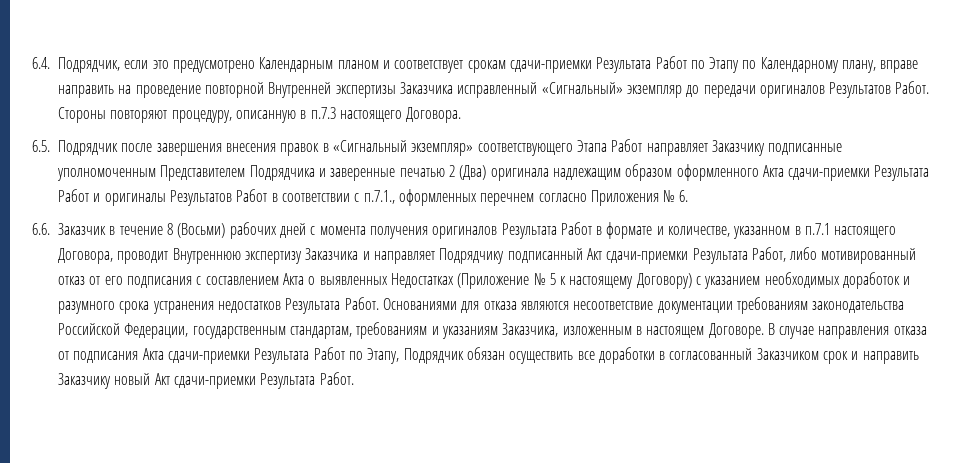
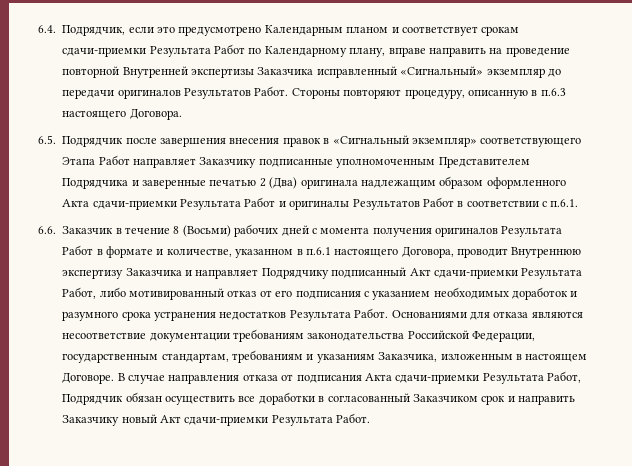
- 6.4. Подрядчик, если это предусмотрено Календарным планом и соответствует срокам сдачи-приемки Результата Работ по Этапу по Календарному плану, вправе направить на проведение повторной Внутренней экспертизы Заказчика исправленный «Сигнальный» экземпляр до передачи оригиналов Результатов Работ.
+ 6.4. Подрядчик, если это предусмотрено Календарным планом и соответствует срокам сдачи-приемки Результата Работ по Календарному плану, вправе направить на проведение повторной Внутренней экспертизы Заказчика исправленный «Сигнальный» экземпляр до передачи оригиналов Результатов Работ.
- Стороны повторяют процедуру, описанную в п.7.3 настоящего Договора.
+ Стороны повторяют процедуру, описанную в п.6.3 настоящего Договора.
- 6.5. Подрядчик после завершения внесения правок в «Сигнальный экземпляр» соответствующего Этапа Работ направляет Заказчику подписанные уполномоченным Представителем Подрядчика и заверенные печатью 2 (Два) оригинала надлежащим образом оформленного Акта сдачи-приемки Результата Работ и оригиналы Результатов Работ в соответствии с п.7.1., оформленных перечнем согласно Приложения № 6.
+ 6.5. Подрядчик после завершения внесения правок в «Сигнальный экземпляр» соответствующего Этапа Работ направляет Заказчику подписанные уполномоченным Представителем Подрядчика и заверенные печатью 2 (Два) оригинала надлежащим образом оформленного Акта сдачи-приемки Результата Работ и оригиналы Результатов Работ в соответствии с п.6.1.
- 6.6. Заказчик в течение 8 (Восьми) рабочих дней с момента получения оригиналов Результата Работ в формате и количестве, указанном в п.7.1 настоящего Договора, проводит Внутреннюю экспертизу Заказчика и направляет Подрядчику подписанный Акт сдачи-приемки Результата Работ, либо мотивированный отказ от его подписания с составлением Акта о выявленных Недостатках (Приложение № 5 к настоящему Договору) с указанием необходимых доработок и разумного срока устранения недостатков Результата Работ.
+ 6.6. Заказчик в течение 8 (Восьми) рабочих дней с момента получения оригиналов Результата Работ в формате и количестве, указанном в п.6.1 настоящего Договора, проводит Внутреннюю экспертизу Заказчика и направляет Подрядчику подписанный Акт сдачи-приемки Результата Работ, либо мотивированный отказ от его подписания с указанием необходимых доработок и разумного срока устранения недостатков Результата Работ.
- В случае направления отказа от подписания Акта сдачи-приемки Результата Работ по Этапу, Подрядчик обязан осуществить все доработки в согласованный Заказчиком срок и направить Заказчику новый Акт сдачи-приемки Результата Работ.
+ В случае направления отказа от подписания Акта сдачи-приемки Результата Работ, Подрядчик обязан осуществить все доработки в согласованный Заказчиком срок и направить Заказчику новый Акт сдачи-приемки Результата Работ.

